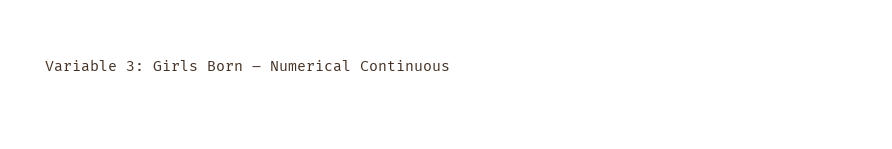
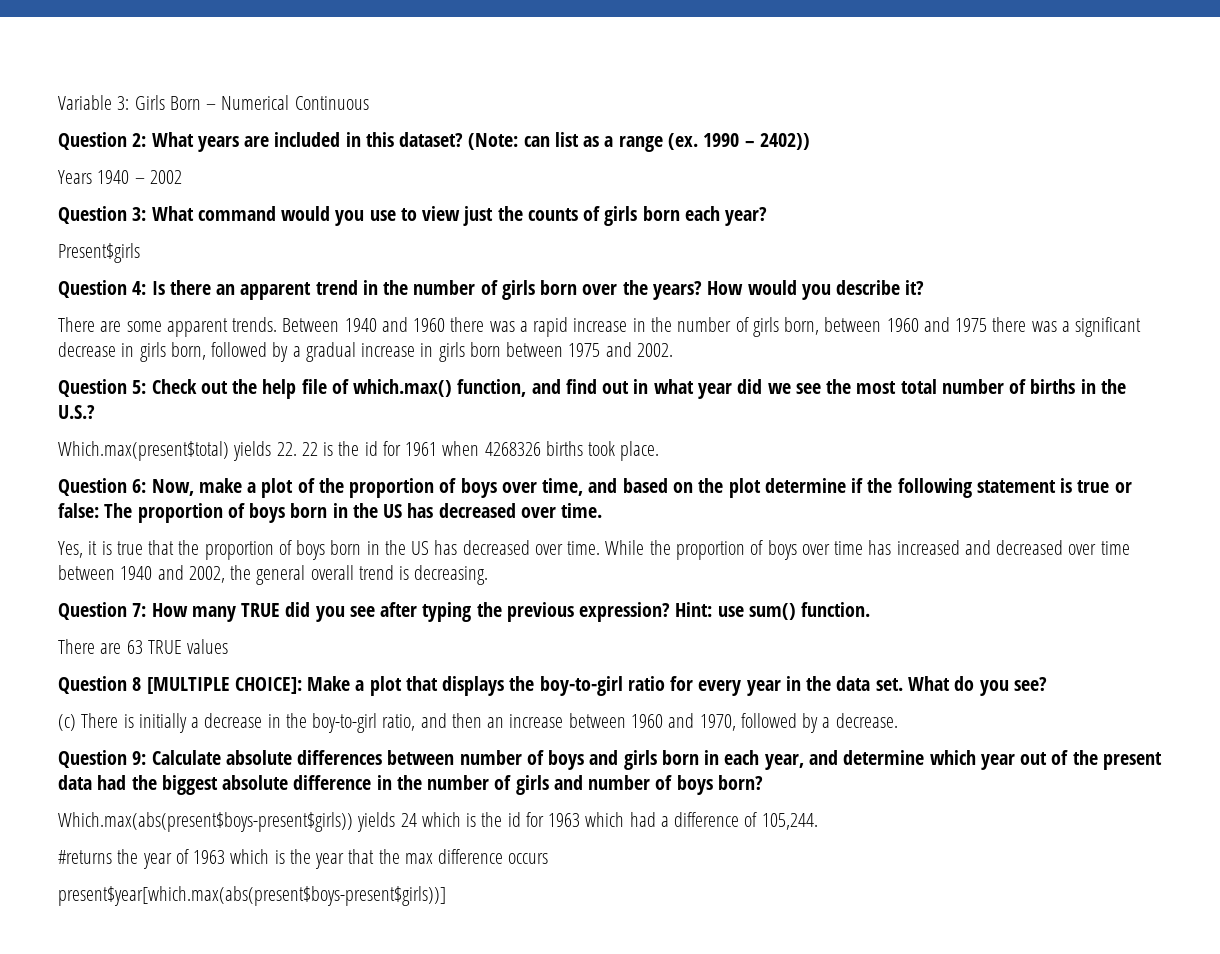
+ Question 2: What years are included in this dataset? (Note: can list as a range (ex. 1990 – 2402))
+ Years 1940 – 2002
+ Question 3: What command would you use to view just the counts of girls born each year?
+ Present$girls
+ Question 4: Is there an apparent trend in the number of girls born over the years? How would you describe it?
+ There are some apparent trends. Between 1940 and 1960 there was a rapid increase in the number of girls born, between 1960 and 1975 there was a significant decrease in girls born, followed by a gradual increase in girls born between 1975 and 2002.
+ Question 5: Check out the help file of which.max() function, and find out in what year did we see the most total number of births in the U.S.?
+ Which.max(present$total) yields 22. 22 is the id for 1961 when 4268326 births took place.
+ Question 6: Now, make a plot of the proportion of boys over time, and based on the plot determine if the following statement is true or false: The proportion of boys born in the US has decreased over time.
+ Yes, it is true that the proportion of boys born in the US has decreased over time. While the proportion of boys over time has increased and decreased over time between 1940 and 2002, the general overall trend is decreasing.
+ Question 7: How many TRUE did you see after typing the previous expression? Hint: use sum() function.
+ There are 63 TRUE values
+ Question 8 [MULTIPLE CHOICE]: Make a plot that displays the boy-to-girl ratio for every year in the data set. What do you see?
+ (c) There is initially a decrease in the boy-to-girl ratio, and then an increase between 1960 and 1970, followed by a decrease.
+ Question 9: Calculate absolute differences between number of boys and girls born in each year, and determine which year out of the present data had the biggest absolute difference in the number of girls and number of boys born?
+ Which.max(abs(present$boys-present$girls)) yields 24 which is the id for 1963 which had a difference of 105,244.
+ #returns the year of 1963 which is the year that the max difference occurs
+ present$year[which.max(abs(present$boys-present$girls))]

